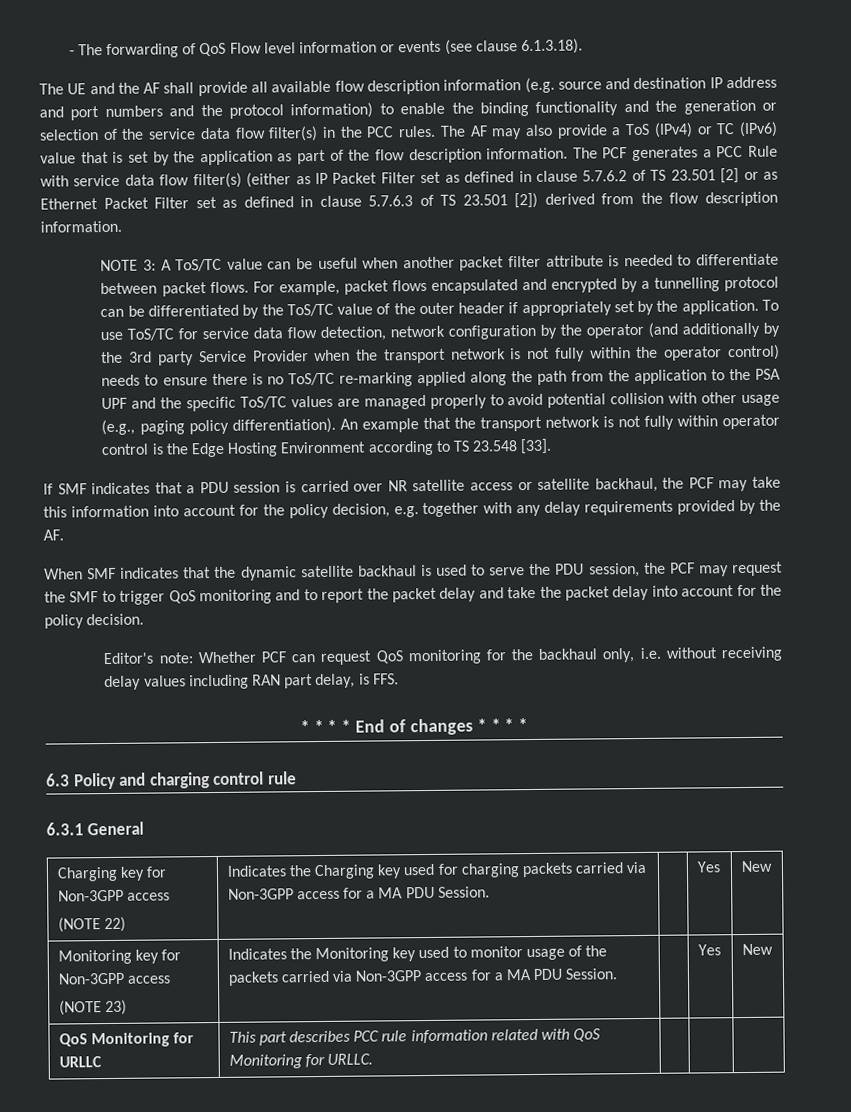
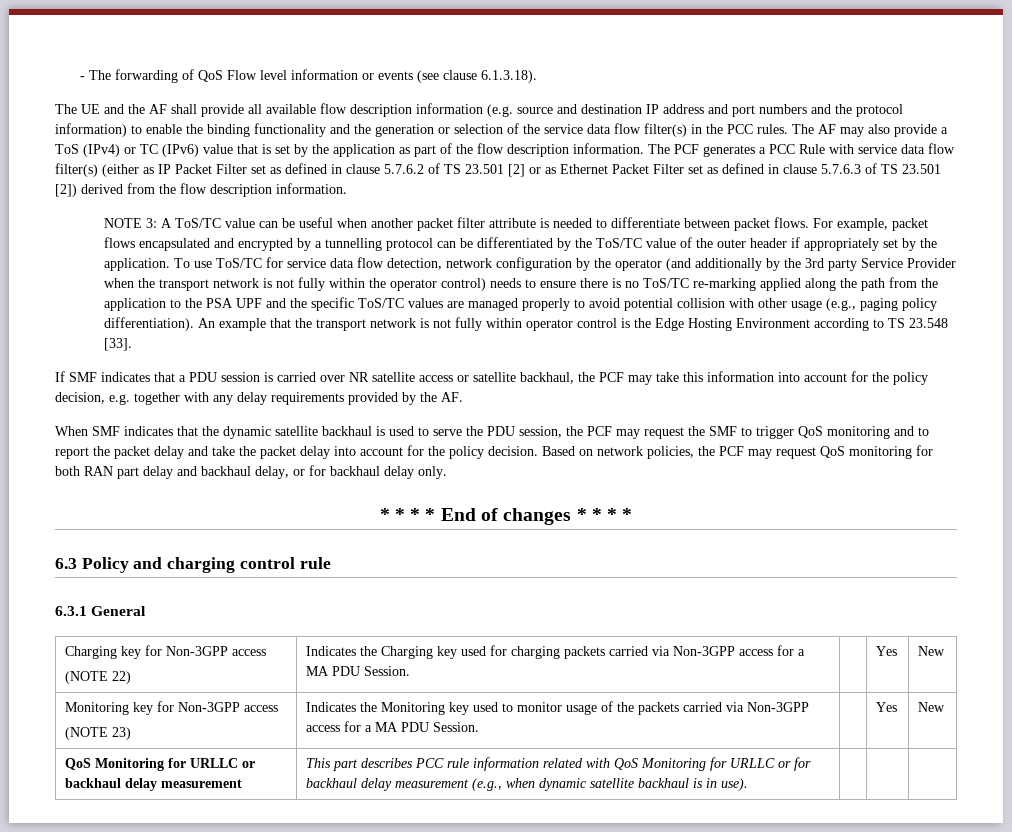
- When SMF indicates that the dynamic satellite backhaul is used to serve the PDU session, the PCF may request the SMF to trigger QoS monitoring and to report the packet delay and take the packet delay into account for the policy decision.
- Editor's note: Whether PCF can request QoS monitoring for the backhaul only, i.e. without receiving delay values including RAN part delay, is FFS.
+ When SMF indicates that the dynamic satellite backhaul is used to serve the PDU session, the PCF may request the SMF to trigger QoS monitoring and to report the packet delay and take the packet delay into account for the policy decision. Based on network policies, the PCF may request QoS monitoring for both RAN part delay and backhaul delay, or for backhaul delay only.
- QoS Monitoring for URLLC | This part describes PCC rule information related with QoS Monitoring for URLLC. | | |
+ QoS Monitoring for URLLC or backhaul delay measurement | This part describes PCC rule information related with QoS Monitoring for URLLC or for backhaul delay measurement (e.g., when dynamic satellite backhaul is in use). | | |

